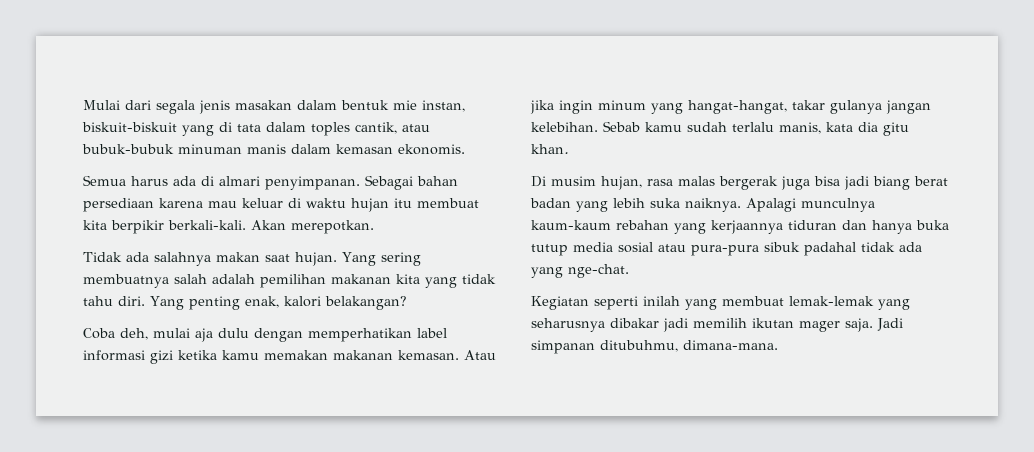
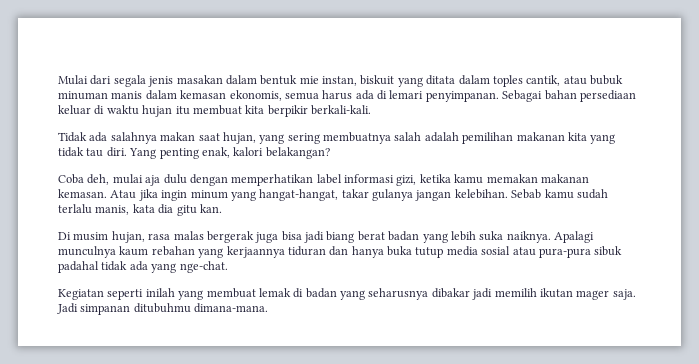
- Mulai dari segala jenis masakan dalam bentuk mie instan, biskuit-biskuit yang di tata dalam toples cantik, atau bubuk-bubuk minuman manis dalam kemasan ekonomis.
- Semua harus ada di almari penyimpanan.
+ Mulai dari segala jenis masakan dalam bentuk mie instan, biskuit yang ditata dalam toples cantik, atau bubuk minuman manis dalam kemasan ekonomis, semua harus ada di lemari penyimpanan.
- Sebagai bahan persediaan karena mau keluar di waktu hujan itu membuat kita berpikir berkali-kali. Akan merepotkan.
+ Sebagai bahan persediaan keluar di waktu hujan itu membuat kita berpikir berkali-kali.
- Tidak ada salahnya makan saat hujan. Yang sering membuatnya salah adalah pemilihan makanan kita yang tidak tahu diri.
+ Tidak ada salahnya makan saat hujan, yang sering membuatnya salah adalah pemilihan makanan kita yang tidak tau diri.
- Coba deh, mulai aja dulu dengan memperhatikan label informasi gizi ketika kamu memakan makanan kemasan.
+ Coba deh, mulai aja dulu dengan memperhatikan label informasi gizi, ketika kamu memakan makanan kemasan.
- Sebab kamu sudah terlalu manis, kata dia gitu khan.
+ Sebab kamu sudah terlalu manis, kata dia gitu kan.
- Apalagi munculnya kaum-kaum rebahan yang kerjaannya tiduran dan hanya buka tutup media sosial atau pura-pura sibuk padahal tidak ada yang nge-chat.
+ Apalagi munculnya kaum rebahan yang kerjaannya tiduran dan hanya buka tutup media sosial atau pura-pura sibuk padahal tidak ada yang nge-chat.
- Kegiatan seperti inilah yang membuat lemak-lemak yang seharusnya dibakar jadi memilih ikutan mager saja.
+ Kegiatan seperti inilah yang membuat lemak di badan yang seharusnya dibakar jadi memilih ikutan mager saja.
- Jadi simpanan ditubuhmu, dimana-mana.
+ Jadi simpanan ditubuhmu dimana-mana.

